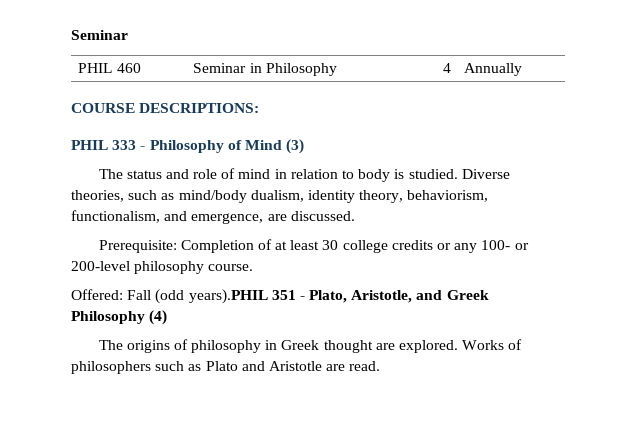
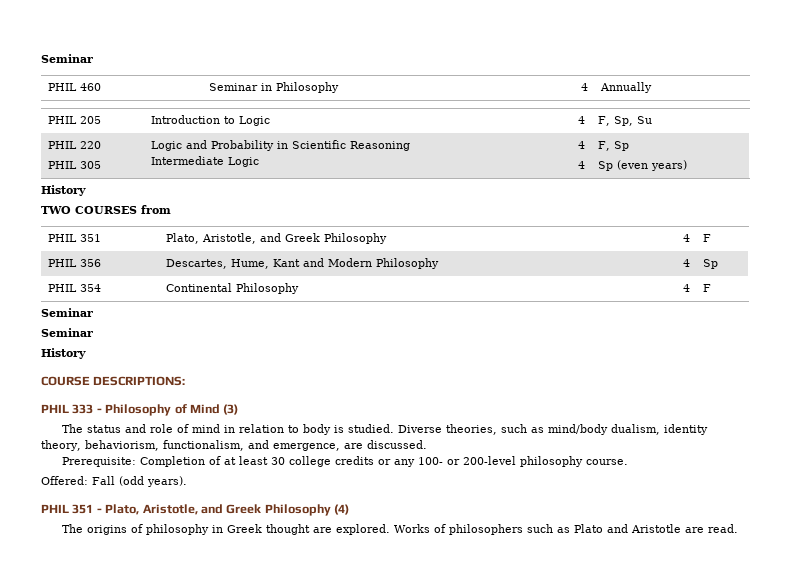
+ PHIL 205 | Introduction to Logic | 4 | F, Sp, Su
+ PHIL 220
+ PHIL 305 | Logic and Probability in Scientific Reasoning
+ Intermediate Logic | 4
+ 4 | F, Sp
+ Sp (even years)
+ History
+ TWO COURSES from
+ PHIL 351 | Plato, Aristotle, and Greek Philosophy | 4 | F
+ PHIL 356 | Descartes, Hume, Kant and Modern Philosophy | 4 | Sp
+ PHIL 354 | Continental Philosophy | 4 | F
+ Seminar
+ Seminar
+ History
- Offered: Fall (odd years).PHIL 351 - Plato, Aristotle, and Greek Philosophy (4)
+ Offered: Fall (odd years).
+ PHIL 351 - Plato, Aristotle, and Greek Philosophy (4)

